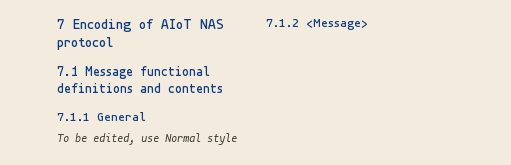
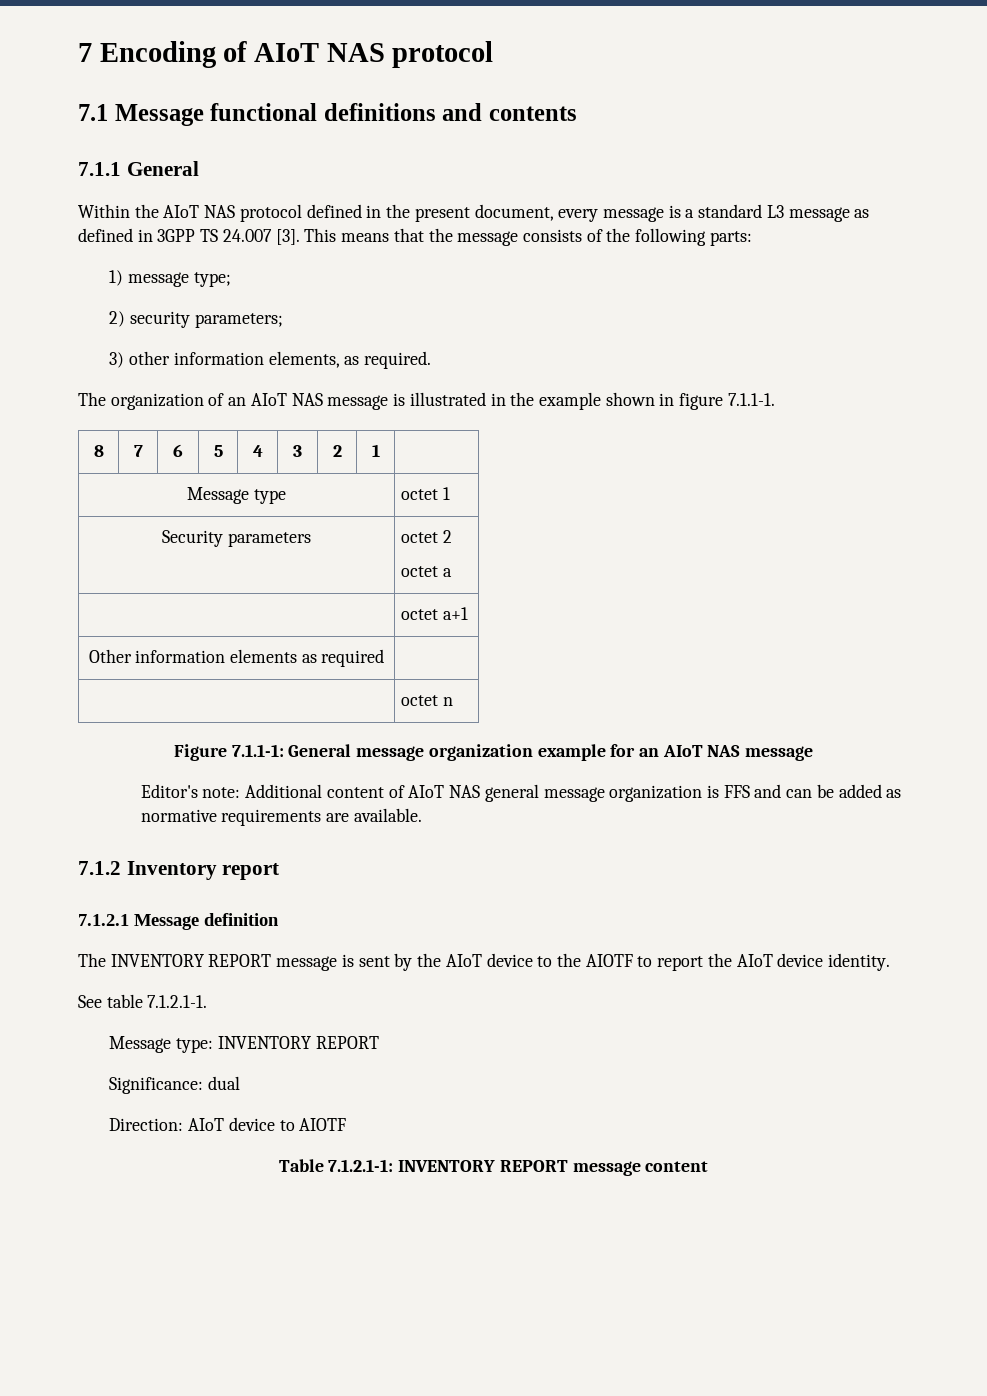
- To be edited, use Normal style
- 7.1.2 <Message>
+ Within the AIoT NAS protocol defined in the present document, every message is a standard L3 message as defined in 3GPP TS 24.007 [3]. This means that the message consists of the following parts:
+ 1) message type;
+ 2) security parameters;
+ 3) other information elements, as required.
+ The organization of an AIoT NAS message is illustrated in the example shown in figure 7.1.1-1.
+ 8 | 7 | 6 | 5 | 4 | 3 | 2 | 1 |
+ Message type | octet 1
+ Security parameters | octet 2
+ octet a
+ | octet a+1
+ Other information elements as required |
+ | octet n
+ Figure 7.1.1-1: General message organization example for an AIoT NAS message
+ Editor's note: Additional content of AIoT NAS general message organization is FFS and can be added as normative requirements are available.
+ 7.1.2 Inventory report
+ 7.1.2.1 Message definition
+ The INVENTORY REPORT message is sent by the AIoT device to the AIOTF to report the AIoT device identity.
+ See table 7.1.2.1-1.
+ Message type: INVENTORY REPORT
+ Significance: dual
+ Direction: AIoT device to AIOTF
+ Table 7.1.2.1-1: INVENTORY REPORT message content

